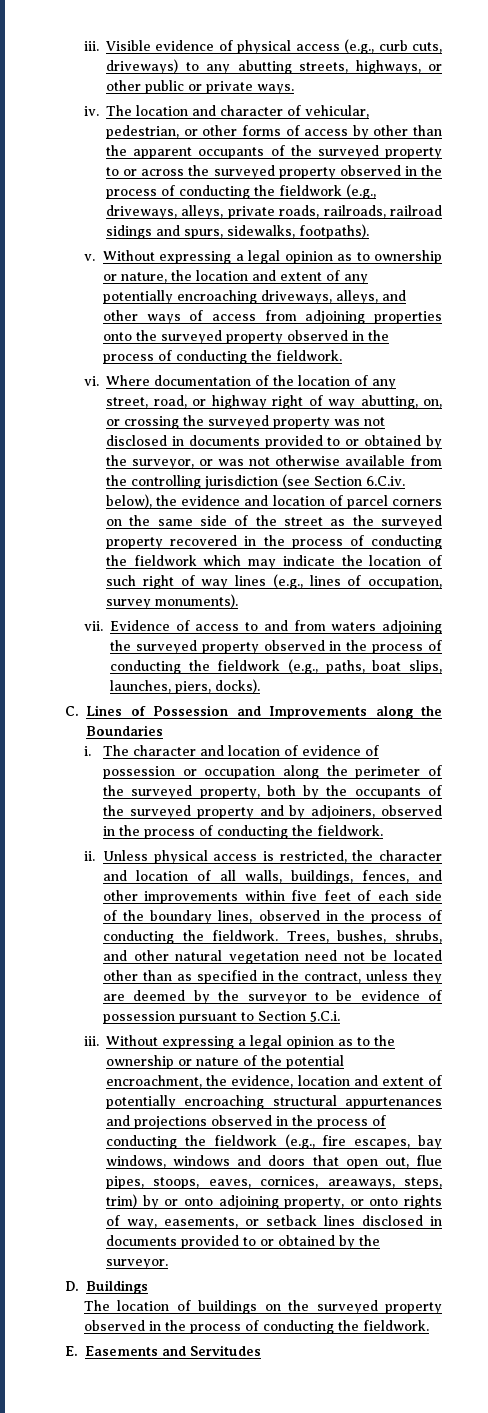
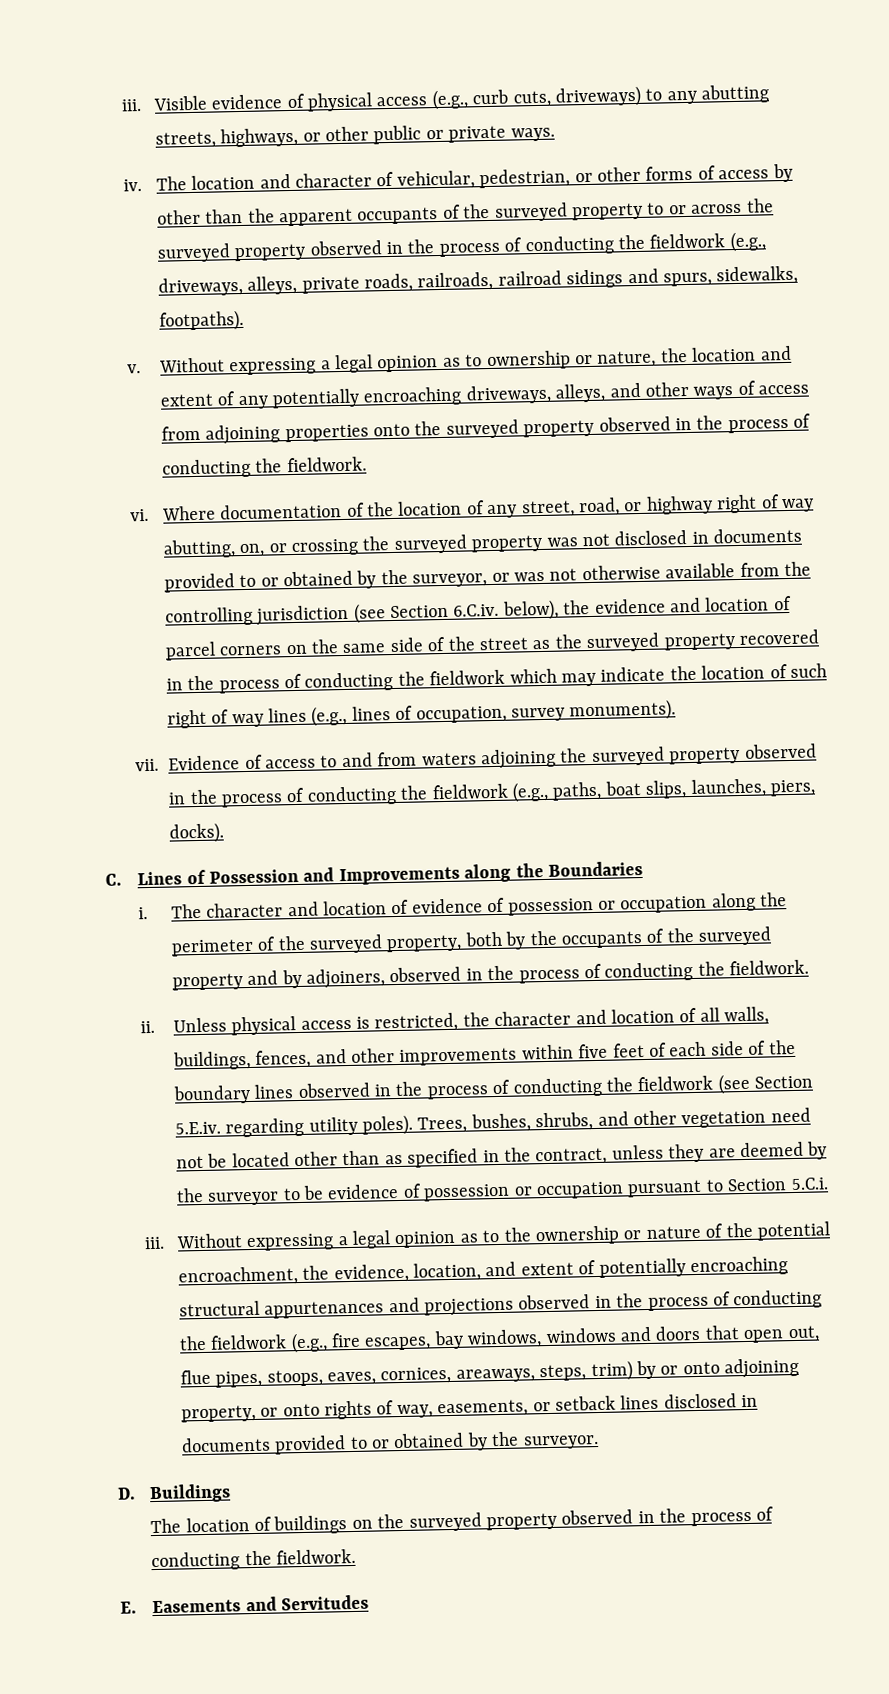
- Unless physical access is restricted, the character and location of all walls, buildings, fences, and other improvements within five feet of each side of the boundary lines, observed in the process of conducting the fieldwork.
+ Unless physical access is restricted, the character and location of all walls, buildings, fences, and other improvements within five feet of each side of the boundary lines observed in the process of conducting the fieldwork (see Section 5.E.iv. regarding utility poles).
- Trees, bushes, shrubs, and other natural vegetation need not be located other than as specified in the contract, unless they are deemed by the surveyor to be evidence of possession pursuant to Section 5.C.i.
+ Trees, bushes, shrubs, and other vegetation need not be located other than as specified in the contract, unless they are deemed by the surveyor to be evidence of possession or occupation pursuant to Section 5.C.i.
- Without expressing a legal opinion as to the ownership or nature of the potential encroachment, the evidence, location and extent of potentially encroaching structural appurtenances and projections observed in the process of conducting the fieldwork (e.g., fire escapes, bay windows, windows and doors that open out, flue pipes, stoops, eaves, cornices, areaways, steps, trim) by or onto adjoining property, or onto rights of way, easements, or setback lines disclosed in documents provided to or obtained by the surveyor.
+ Without expressing a legal opinion as to the ownership or nature of the potential encroachment, the evidence, location, and extent of potentially encroaching structural appurtenances and projections observed in the process of conducting the fieldwork (e.g., fire escapes, bay windows, windows and doors that open out, flue pipes, stoops, eaves, cornices, areaways, steps, trim) by or onto adjoining property, or onto rights of way, easements, or setback lines disclosed in documents provided to or obtained by the surveyor.

